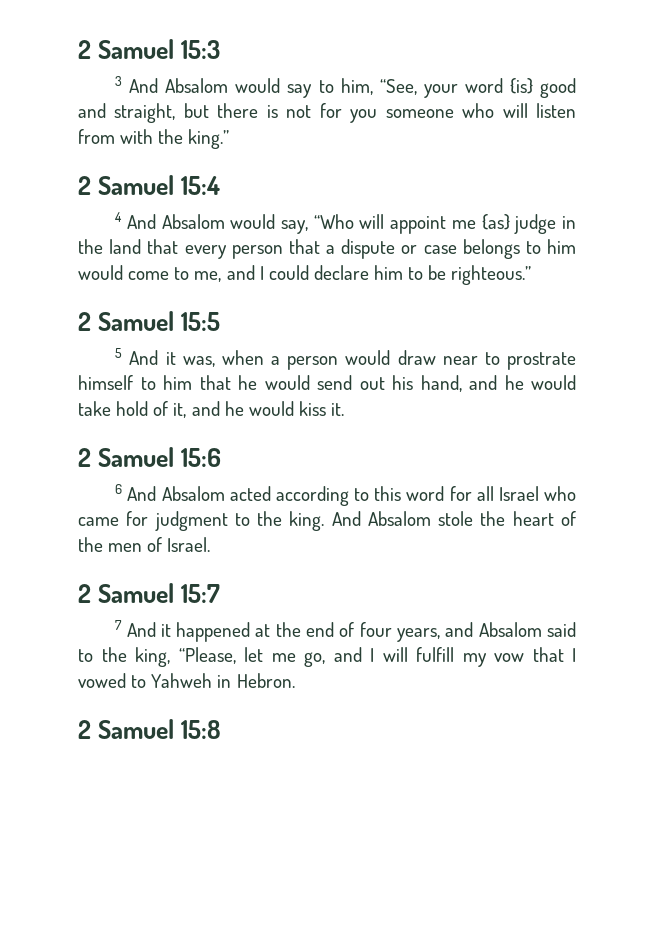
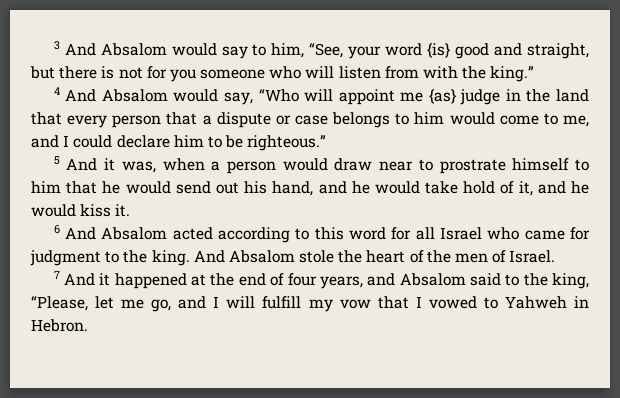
- 2 Samuel 15:3
- 2 Samuel 15:4
- 2 Samuel 15:5
- 2 Samuel 15:6
- 2 Samuel 15:7
- 2 Samuel 15:8

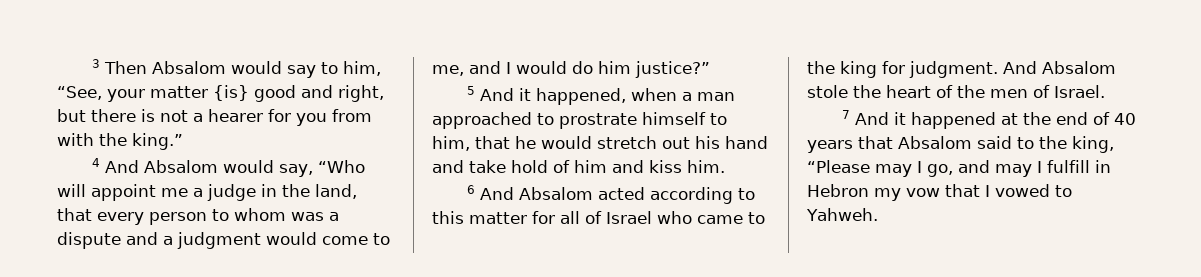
- 3 And Absalom would say to him, “See, your word {is} good and straight, but there is not for you someone who will listen from with the king.”
+ 3 Then Absalom would say to him, “See, your matter {is} good and right, but there is not a hearer for you from with the king.”
- 4 And Absalom would say, “Who will appoint me {as} judge in the land that every person that a dispute or case belongs to him would come to me, and I could declare him to be righteous.”
+ 4 And Absalom would say, “Who will appoint me a judge in the land, that every person to whom was a dispute and a judgment would come to me, and I would do him justice?”
- 5 And it was, when a person would draw near to prostrate himself to him that he would send out his hand, and he would take hold of it, and he would kiss it.
+ 5 And it happened, when a man approached to prostrate himself to him, that he would stretch out his hand and take hold of him and kiss him.
- 6 And Absalom acted according to this word for all Israel who came for judgment to the king.
+ 6 And Absalom acted according to this matter for all of Israel who came to the king for judgment.
- 7 And it happened at the end of four years, and Absalom said to the king, “Please, let me go, and I will fulfill my vow that I vowed to Yahweh in Hebron.
+ 7 And it happened at the end of 40 years that Absalom said to the king, “Please may I go, and may I fulfill in Hebron my vow that I vowed to Yahweh.

